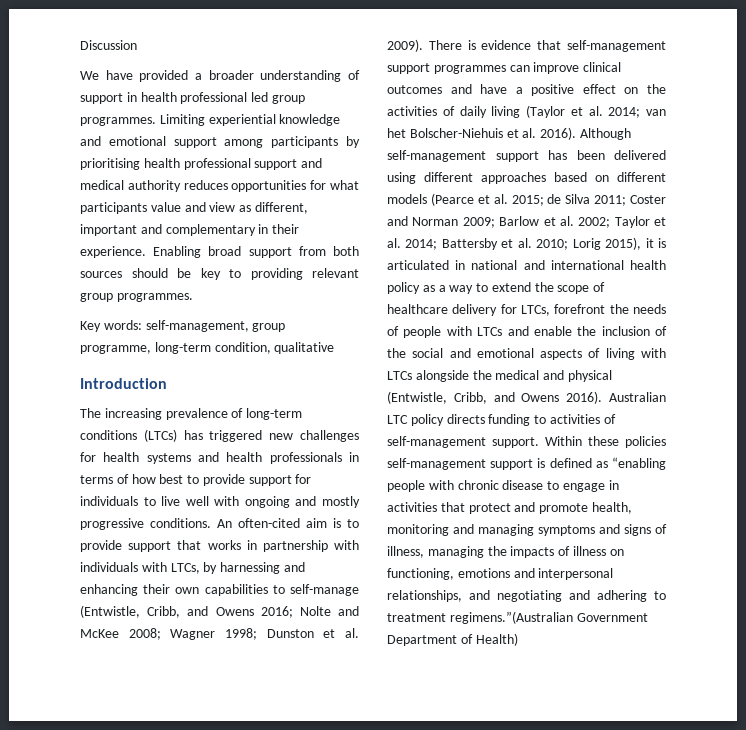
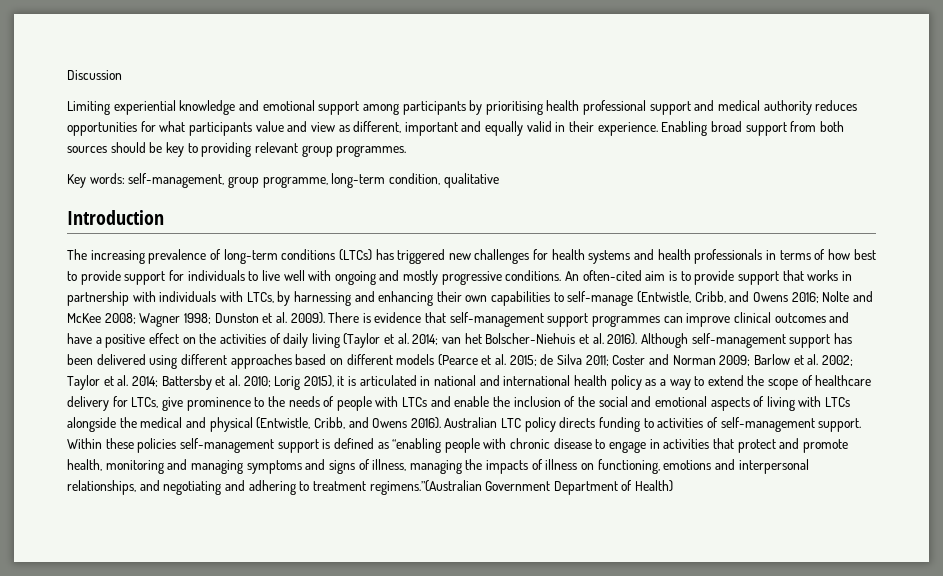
- We have provided a broader understanding of support in health professional led group programmes. Limiting experiential knowledge and emotional support among participants by prioritising health professional support and medical authority reduces opportunities for what participants value and view as different, important and complementary in their experience.
+ Limiting experiential knowledge and emotional support among participants by prioritising health professional support and medical authority reduces opportunities for what participants value and view as different, important and equally valid in their experience.
- Lorig 2015), it is articulated in national and international health policy as a way to extend the scope of healthcare delivery for LTCs, forefront the needs of people with LTCs and enable the inclusion of the social and emotional aspects of living with LTCs alongside the medical and physical (Entwistle, Cribb, and Owens 2016).
+ Lorig 2015), it is articulated in national and international health policy as a way to extend the scope of healthcare delivery for LTCs, give prominence to the needs of people with LTCs and enable the inclusion of the social and emotional aspects of living with LTCs alongside the medical and physical (Entwistle, Cribb, and Owens 2016).

